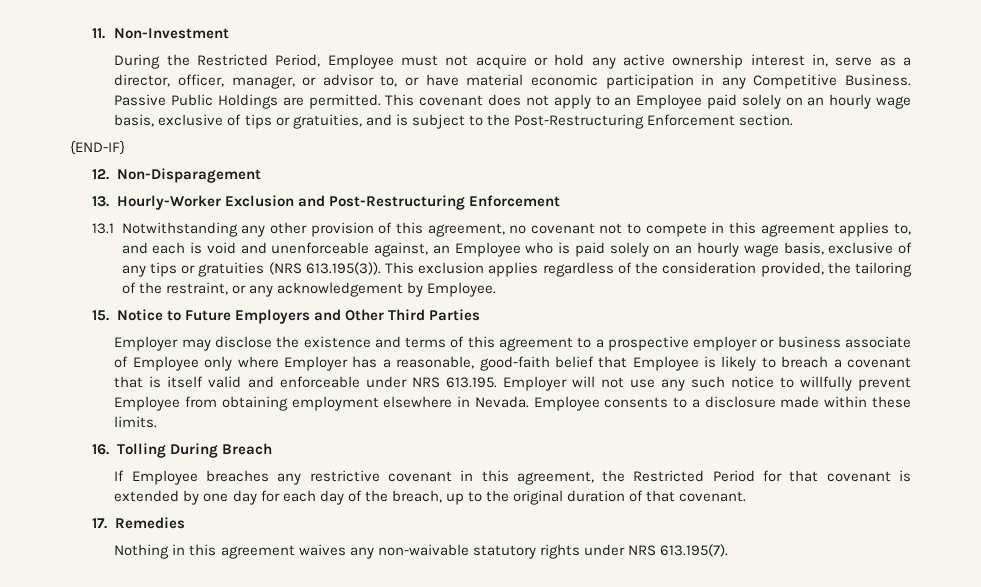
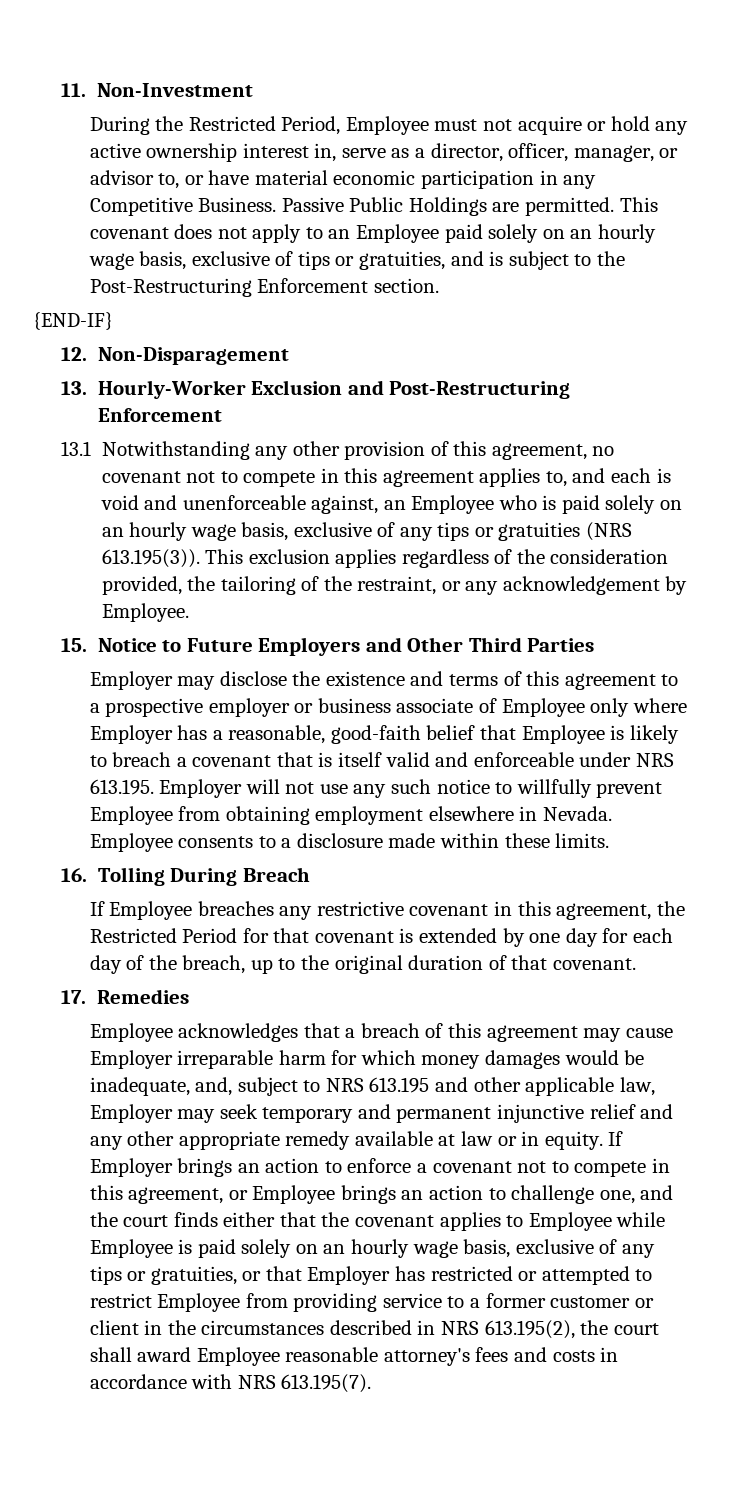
- Nothing in this agreement waives any non-waivable statutory rights under NRS 613.195(7).
+ Employee acknowledges that a breach of this agreement may cause Employer irreparable harm for which money damages would be inadequate, and, subject to NRS 613.195 and other applicable law, Employer may seek temporary and permanent injunctive relief and any other appropriate remedy available at law or in equity. If Employer brings an action to enforce a covenant not to compete in this agreement, or Employee brings an action to challenge one, and the court finds either that the covenant applies to Employee while Employee is paid solely on an hourly wage basis, exclusive of any tips or gratuities, or that Employer has restricted or attempted to restrict Employee from providing service to a former customer or client in the circumstances described in NRS 613.195(2), the court shall award Employee reasonable attorney's fees and costs in accordance with NRS 613.195(7).

